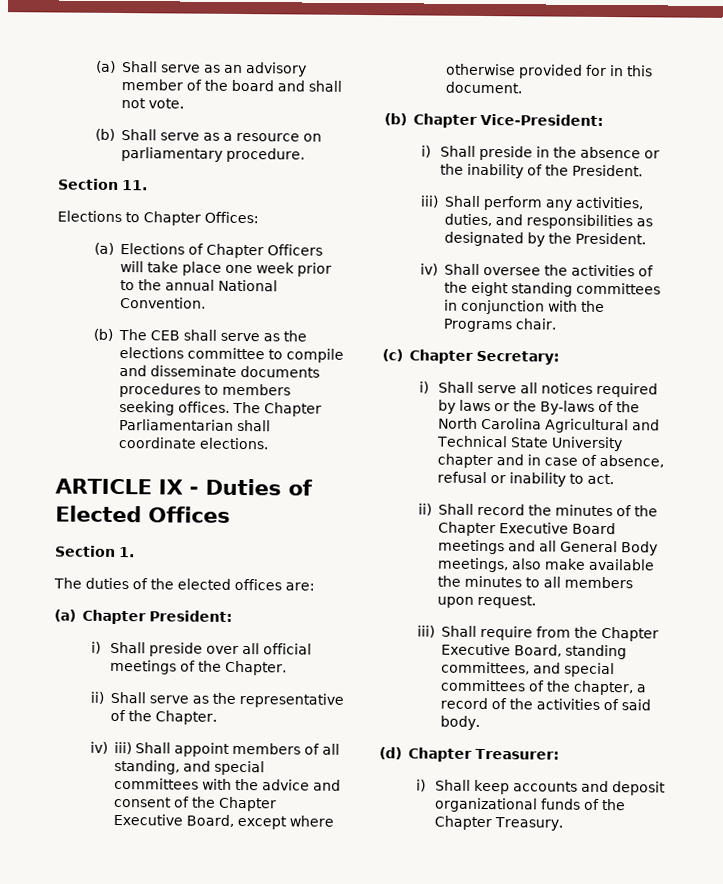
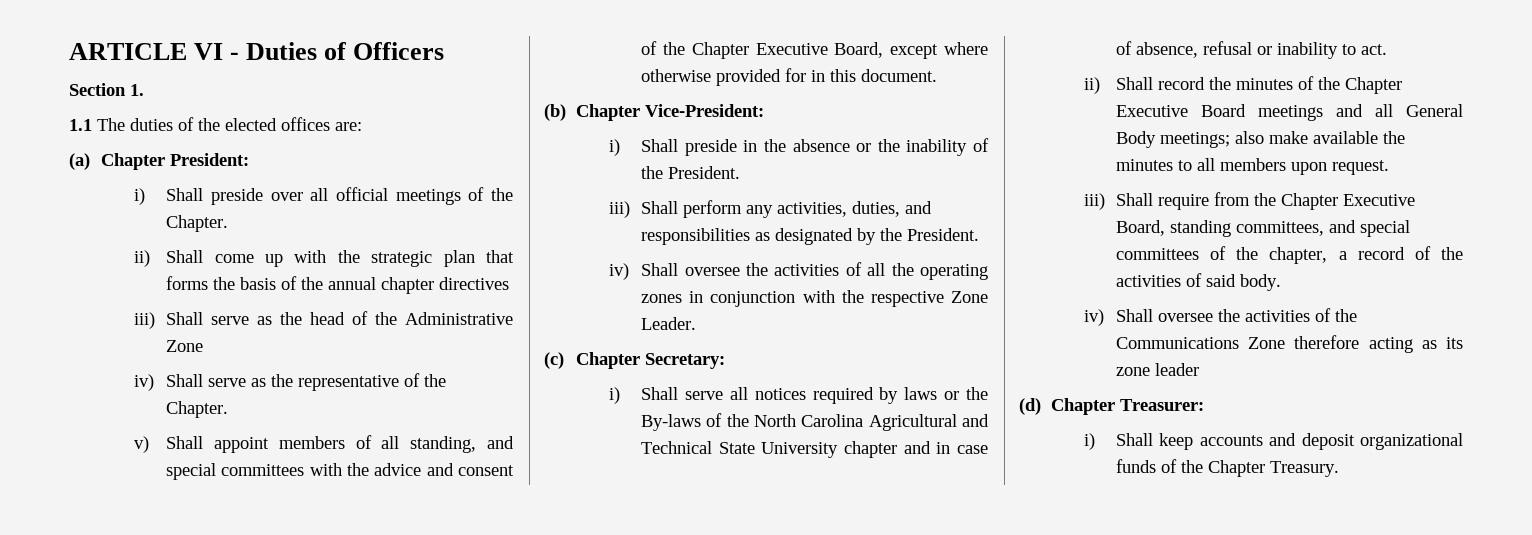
- (a) Shall serve as an advisory member of the board and shall not vote.
- (b) Shall serve as a resource on parliamentary procedure.
- Section 11.
- Elections to Chapter Offices:
- (a) Elections of Chapter Officers will take place one week prior to the annual National Convention.
- (b) The CEB shall serve as the elections committee to compile and disseminate documents procedures to members seeking offices. The Chapter Parliamentarian shall coordinate elections.
- ARTICLE IX - Duties of Elected Offices
+ ARTICLE VI - Duties of Officers
- The duties of the elected offices are:
+ 1.1 The duties of the elected offices are:
- ii) Shall serve as the representative of the Chapter.
+ ii) Shall come up with the strategic plan that forms the basis of the annual chapter directives
+ iii) Shall serve as the head of the Administrative Zone
+ iv) Shall serve as the representative of the Chapter.
- iv) iii) Shall appoint members of all standing, and special committees with the advice and consent of the Chapter Executive Board, except where otherwise provided for in this document.
+ v) Shall appoint members of all standing, and special committees with the advice and consent of the Chapter Executive Board, except where otherwise provided for in this document.
- iv) Shall oversee the activities of the eight standing committees in conjunction with the Programs chair.
+ iv) Shall oversee the activities of all the operating zones in conjunction with the respective Zone Leader.
- ii) Shall record the minutes of the Chapter Executive Board meetings and all General Body meetings, also make available the minutes to all members upon request.
+ ii) Shall record the minutes of the Chapter Executive Board meetings and all General Body meetings; also make available the minutes to all members upon request.
+ iv) Shall oversee the activities of the Communications Zone therefore acting as its zone leader

